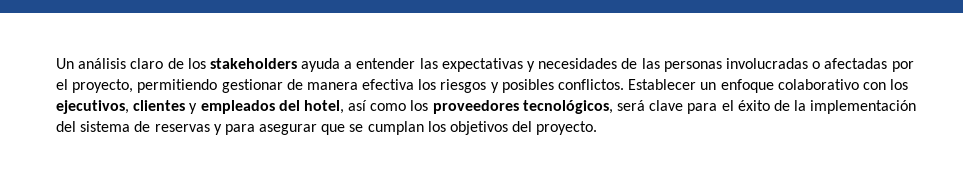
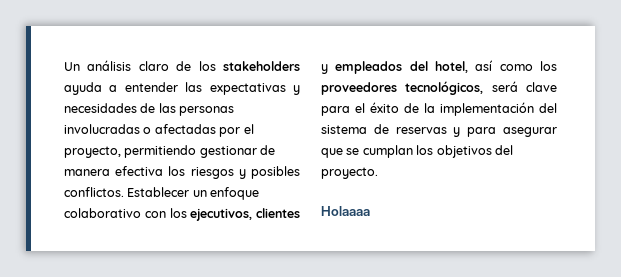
+ Holaaaa

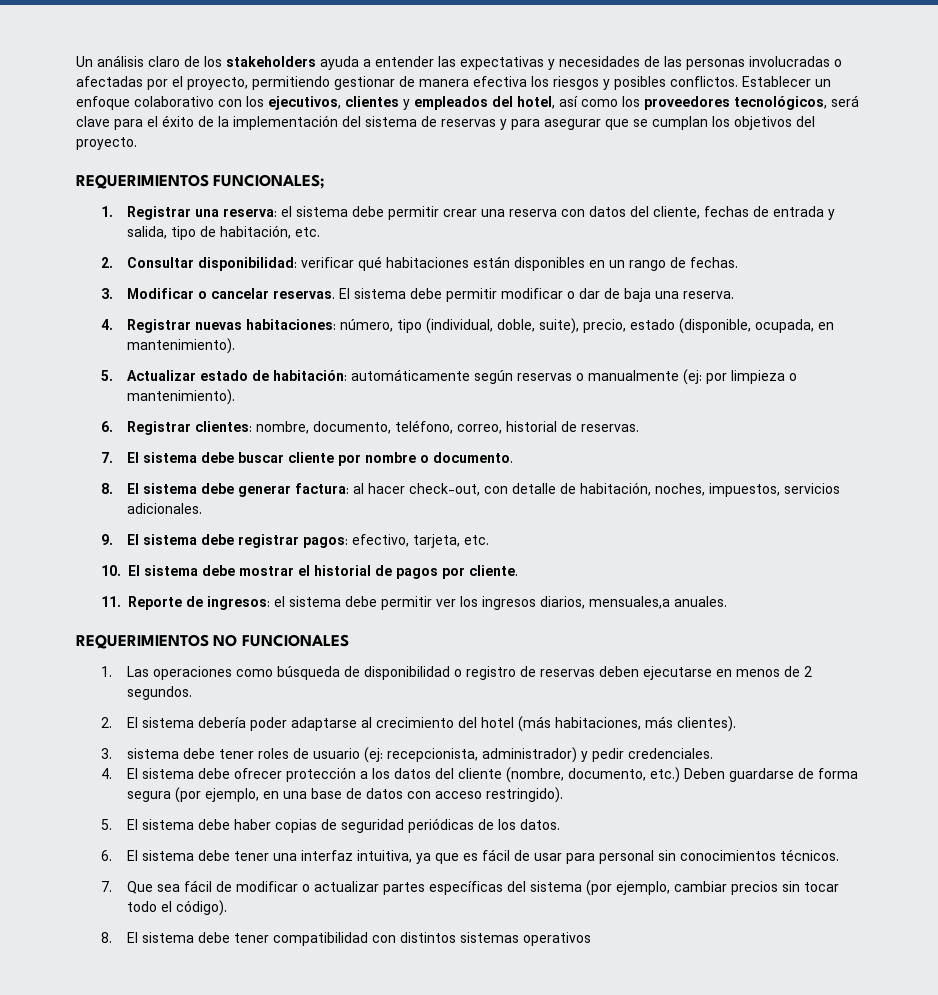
- Holaaaa
+ REQUERIMIENTOS FUNCIONALES;
+ 1. Registrar una reserva: el sistema debe permitir crear una reserva con datos del cliente, fechas de entrada y salida, tipo de habitación, etc.
+ 2. Consultar disponibilidad: verificar qué habitaciones están disponibles en un rango de fechas.
+ 3. Modificar o cancelar reservas. El sistema debe permitir modificar o dar de baja una reserva.
+ 4. Registrar nuevas habitaciones: número, tipo (individual, doble, suite), precio, estado (disponible, ocupada, en mantenimiento).
+ 5. Actualizar estado de habitación: automáticamente según reservas o manualmente (ej: por limpieza o mantenimiento).
+ 6. Registrar clientes: nombre, documento, teléfono, correo, historial de reservas.
+ 7. El sistema debe buscar cliente por nombre o documento.
+ 8. El sistema debe generar factura: al hacer check-out, con detalle de habitación, noches, impuestos, servicios adicionales.
+ 9. El sistema debe registrar pagos: efectivo, tarjeta, etc.
+ 10. El sistema debe mostrar el historial de pagos por cliente.
+ 11. Reporte de ingresos: el sistema debe permitir ver los ingresos diarios, mensuales,a anuales.
+ REQUERIMIENTOS NO FUNCIONALES
+ 1. Las operaciones como búsqueda de disponibilidad o registro de reservas deben ejecutarse en menos de 2 segundos.
+ 2. El sistema debería poder adaptarse al crecimiento del hotel (más habitaciones, más clientes).
+ 3. sistema debe tener roles de usuario (ej: recepcionista, administrador) y pedir credenciales.
+ 4. El sistema debe ofrecer protección a los datos del cliente (nombre, documento, etc.) Deben guardarse de forma segura (por ejemplo, en una base de datos con acceso restringido).
+ 5. El sistema debe haber copias de seguridad periódicas de los datos.
+ 6. El sistema debe tener una interfaz intuitiva, ya que es fácil de usar para personal sin conocimientos técnicos.
+ 7. Que sea fácil de modificar o actualizar partes específicas del sistema (por ejemplo, cambiar precios sin tocar todo el código).
+ 8. El sistema debe tener compatibilidad con distintos sistemas operativos

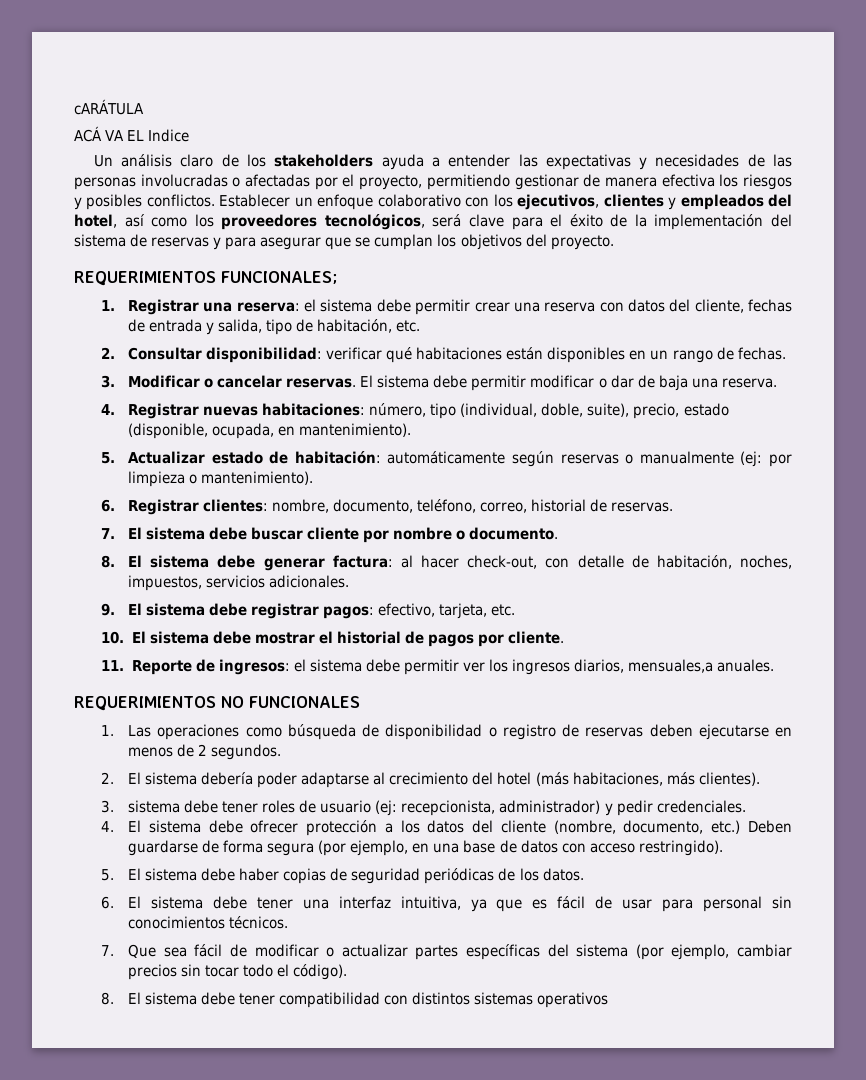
+ cARÁTULA
+ ACÁ VA EL Indice

